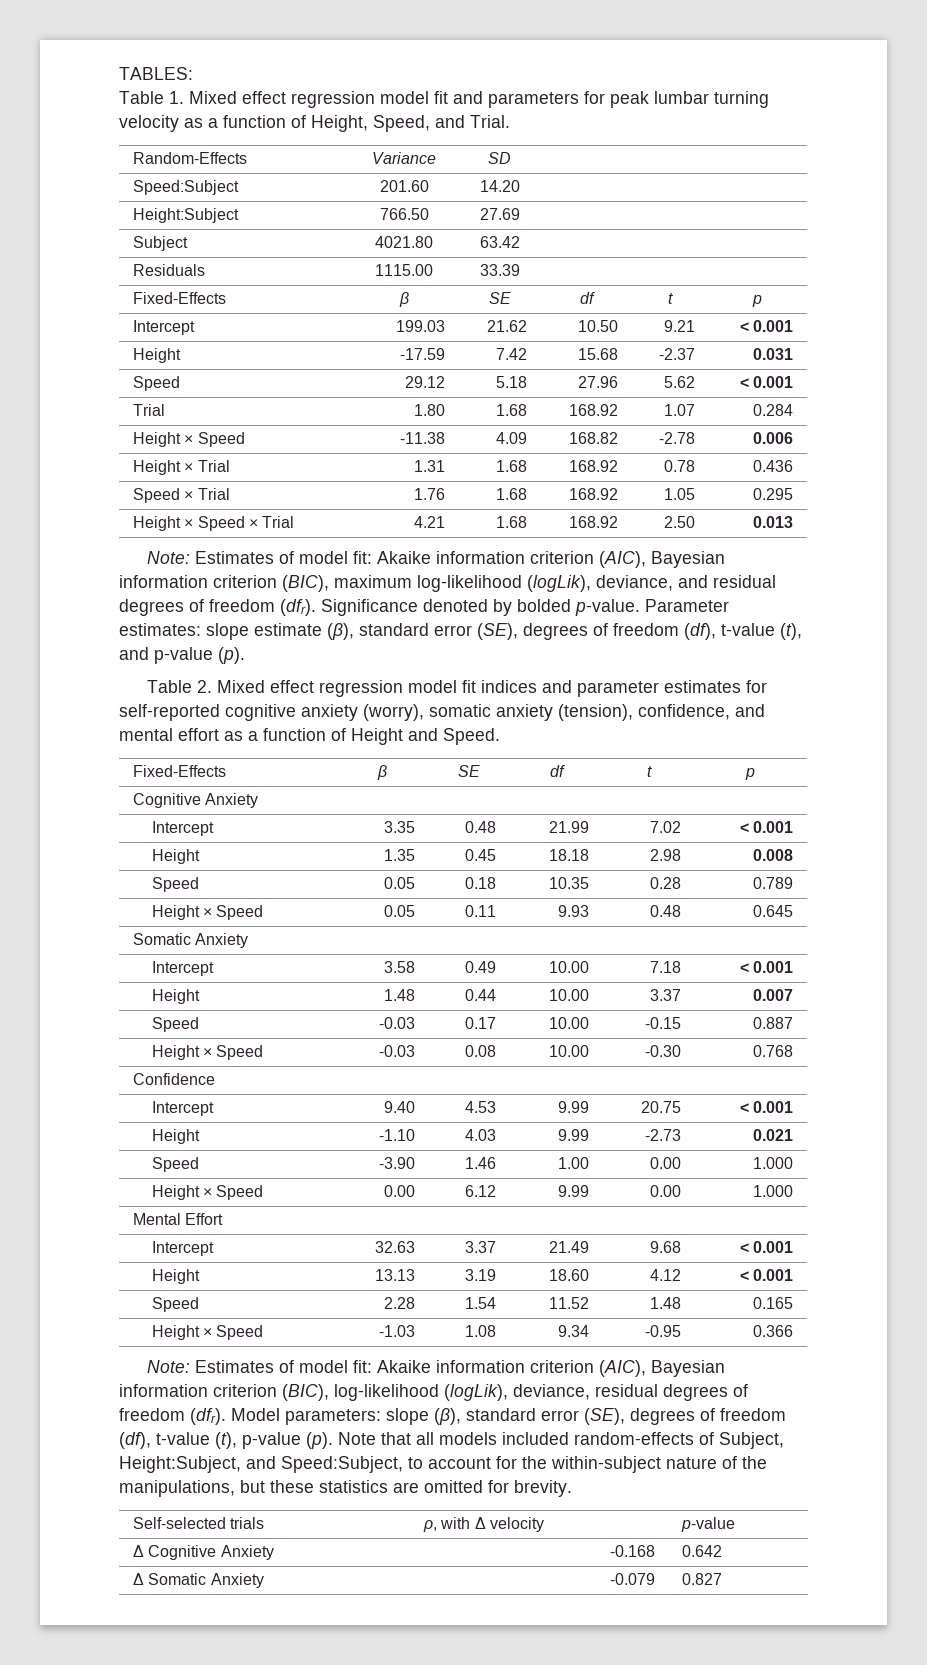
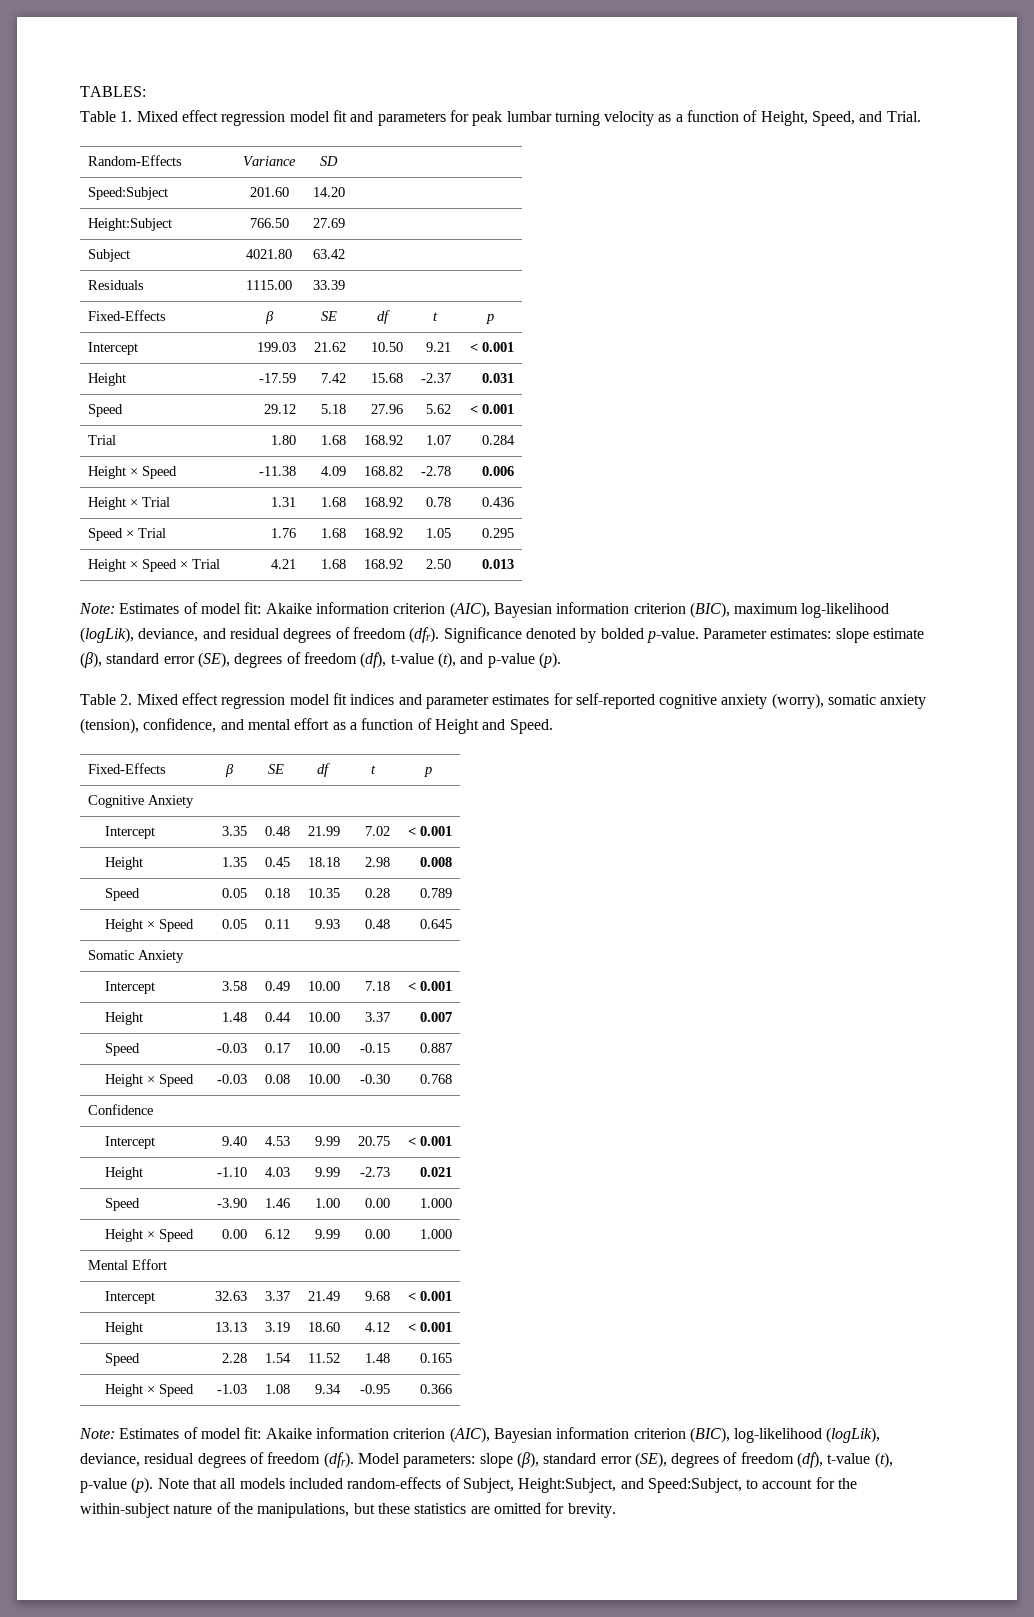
- Self-selected trials | ρ, with Δ velocity | p-value
- Δ Cognitive Anxiety | -0.168 | 0.642
- Δ Somatic Anxiety | -0.079 | 0.827

